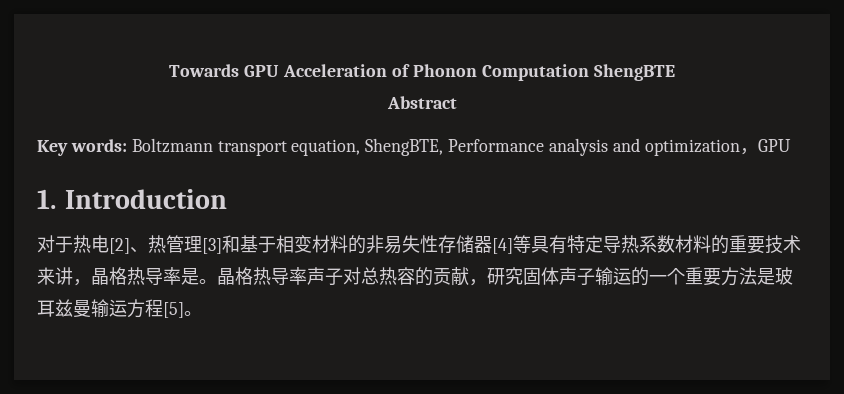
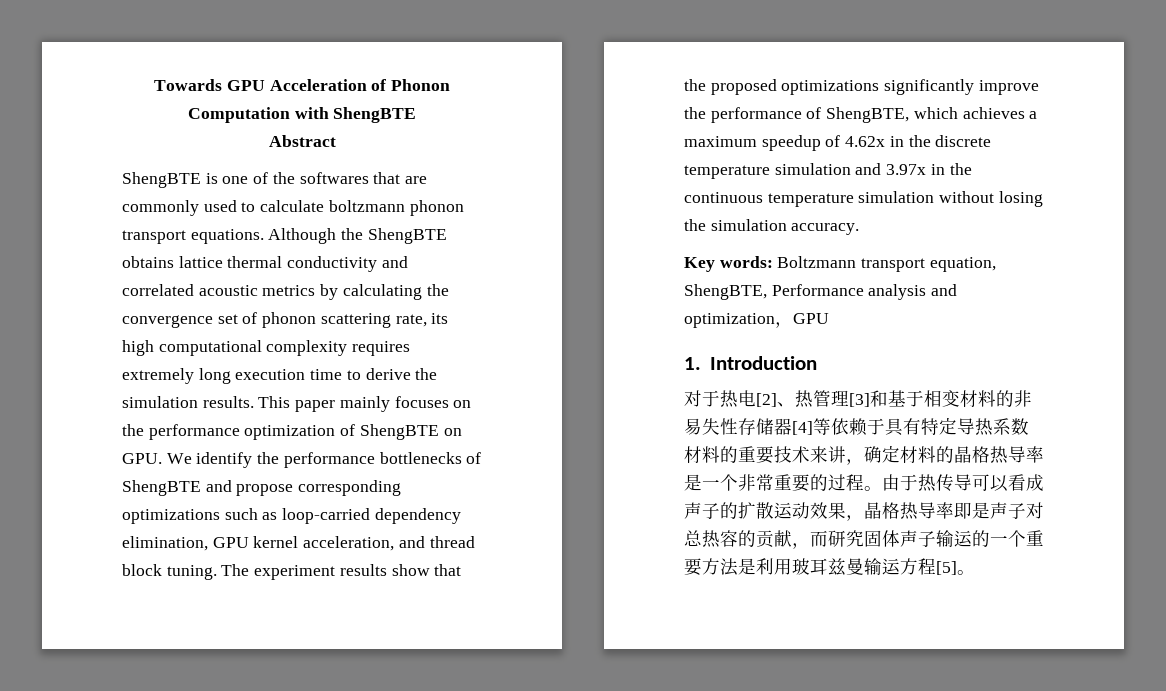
- Towards GPU Acceleration of Phonon Computation ShengBTE
+ Towards GPU Acceleration of Phonon Computation with ShengBTE
+ ShengBTE is one of the softwares that are commonly used to calculate boltzmann phonon transport equations. Although the ShengBTE obtains lattice thermal conductivity and correlated acoustic metrics by calculating the convergence set of phonon scattering rate, its high computational complexity requires extremely long execution time to derive the simulation results. This paper mainly focuses on the performance optimization of ShengBTE on GPU. We identify the performance bottlenecks of ShengBTE and propose corresponding optimizations such as loop-carried dependency elimination, GPU kernel acceleration, and thread block tuning. The experiment results show that the proposed optimizations significantly improve the performance of ShengBTE, which achieves a maximum speedup of 4.62x in the discrete temperature simulation and 3.97x in the continuous temperature simulation without losing the simulation accuracy.
- 对于热电[2]、热管理[3]和基于相变材料的非易失性存储器[4]等具有特定导热系数材料的重要技术来讲，晶格热导率是。晶格热导率声子对总热容的贡献，研究固体声子输运的一个重要方法是玻耳兹曼输运方程[5]。
+ 对于热电[2]、热管理[3]和基于相变材料的非易失性存储器[4]等依赖于具有特定导热系数材料的重要技术来讲，确定材料的晶格热导率是一个非常重要的过程。由于热传导可以看成声子的扩散运动效果，晶格热导率即是声子对总热容的贡献，而研究固体声子输运的一个重要方法是利用玻耳兹曼输运方程[5]。

